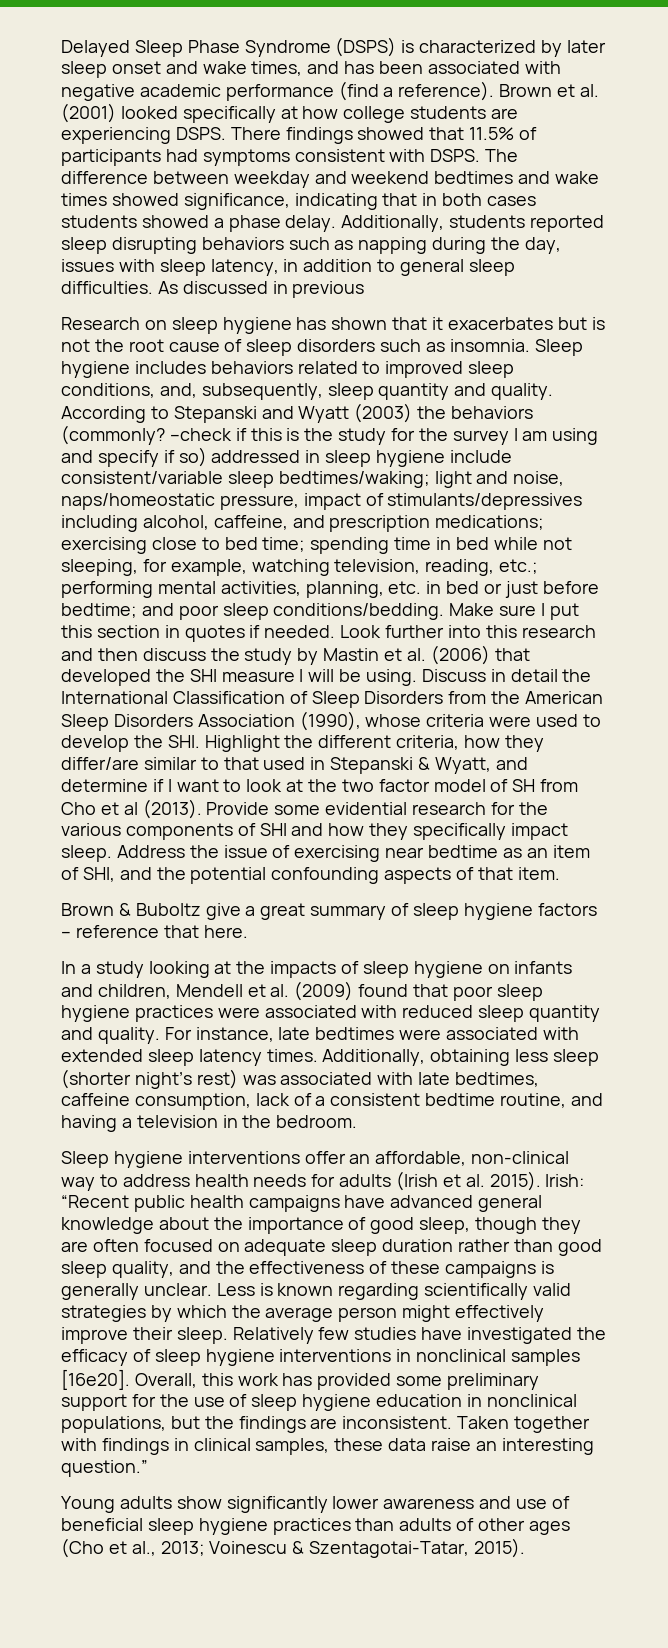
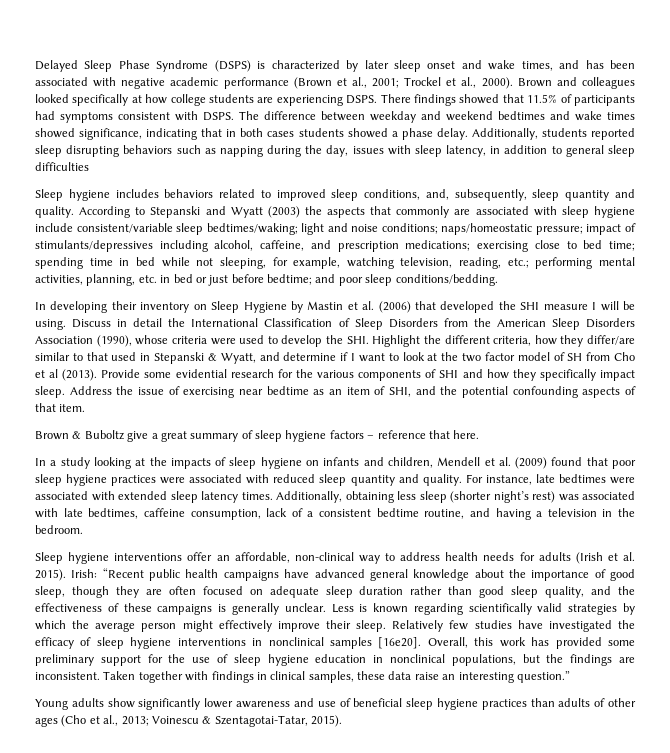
- Delayed Sleep Phase Syndrome (DSPS) is characterized by later sleep onset and wake times, and has been associated with negative academic performance (find a reference). Brown et al. (2001) looked specifically at how college students are experiencing DSPS.
+ Delayed Sleep Phase Syndrome (DSPS) is characterized by later sleep onset and wake times, and has been associated with negative academic performance (Brown et al., 2001; Trockel et al., 2000). Brown and colleagues looked specifically at how college students are experiencing DSPS.
- Additionally, students reported sleep disrupting behaviors such as napping during the day, issues with sleep latency, in addition to general sleep difficulties. As discussed in previous
- Research on sleep hygiene has shown that it exacerbates but is not the root cause of sleep disorders such as insomnia. Sleep hygiene includes behaviors related to improved sleep conditions, and, subsequently, sleep quantity and quality.
+ Additionally, students reported sleep disrupting behaviors such as napping during the day, issues with sleep latency, in addition to general sleep difficulties
+ Sleep hygiene includes behaviors related to improved sleep conditions, and, subsequently, sleep quantity and quality.
- According to Stepanski and Wyatt (2003) the behaviors (commonly? –check if this is the study for the survey I am using and specify if so) addressed in sleep hygiene include consistent/variable sleep bedtimes/waking;
+ According to Stepanski and Wyatt (2003) the aspects that commonly are associated with sleep hygiene include consistent/variable sleep bedtimes/waking;
- light and noise, naps/homeostatic pressure, impact of stimulants/depressives including alcohol, caffeine, and prescription medications;
+ light and noise conditions; naps/homeostatic pressure; impact of stimulants/depressives including alcohol, caffeine, and prescription medications;
- and poor sleep conditions/bedding. Make sure I put this section in quotes if needed. Look further into this research and then discuss the study by Mastin et al. (2006) that developed the SHI measure I will be using.
+ and poor sleep conditions/bedding.
+ In developing their inventory on Sleep Hygiene by Mastin et al. (2006) that developed the SHI measure I will be using.

